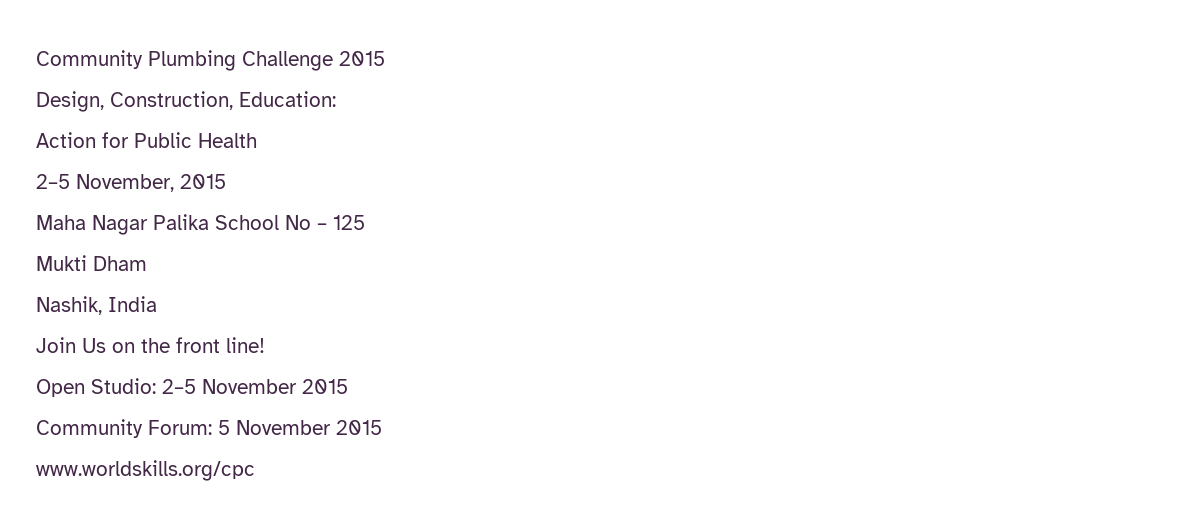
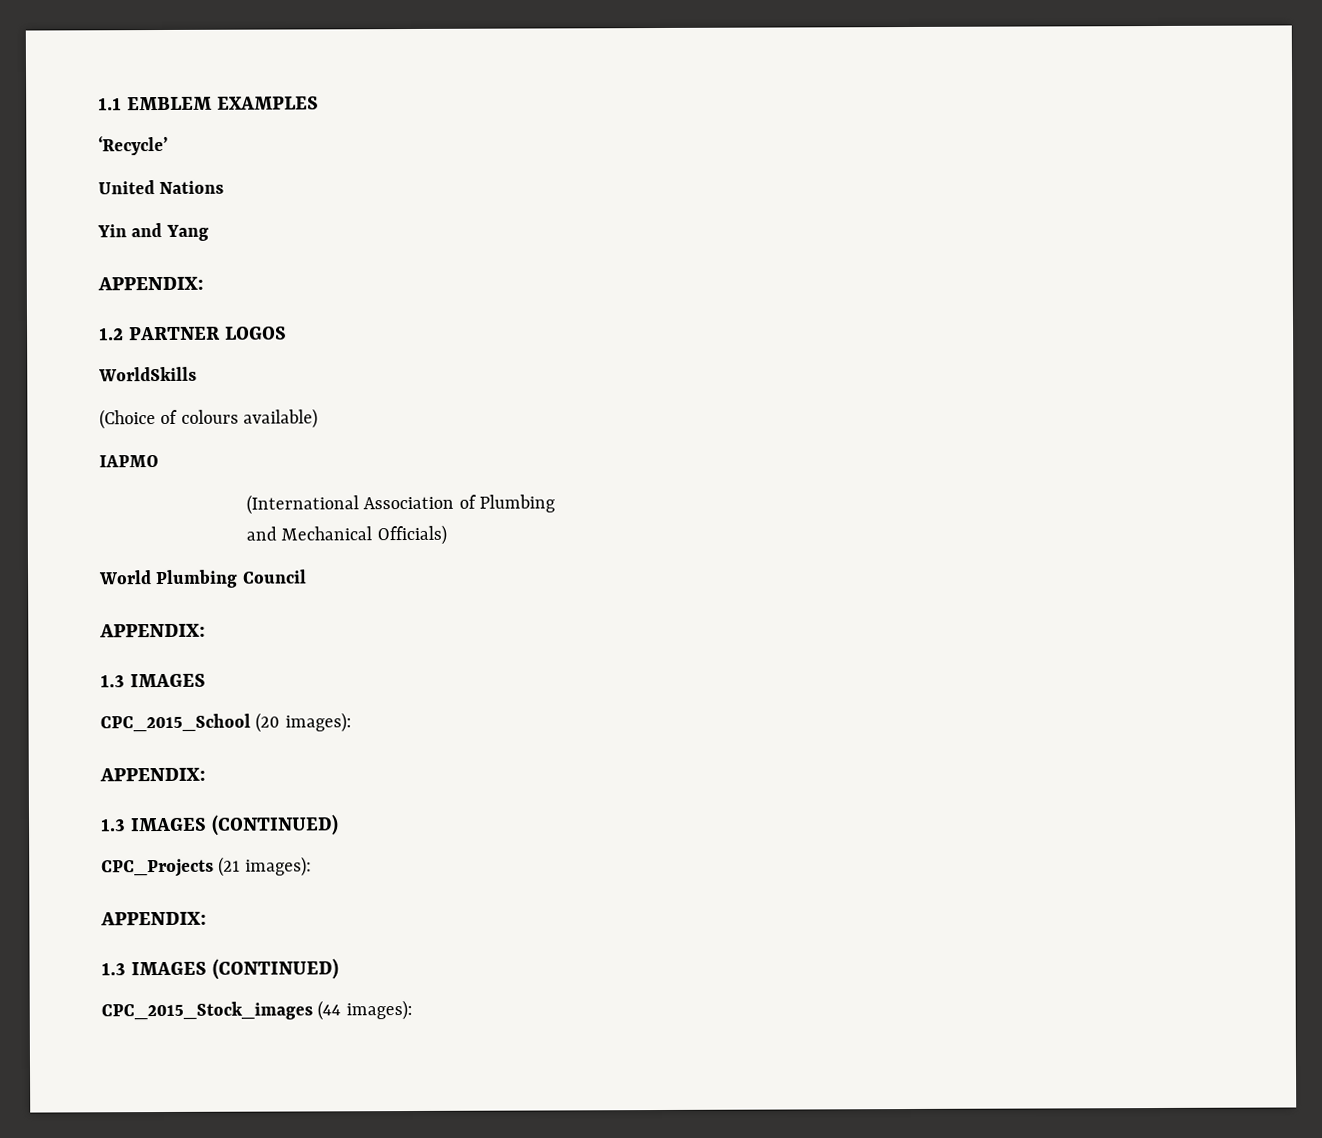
- Community Plumbing Challenge 2015
- Design, Construction, Education:
- Action for Public Health
- 2–5 November, 2015
- Maha Nagar Palika School No – 125
- Mukti Dham
- Nashik, India
- Join Us on the front line!
- Open Studio: 2–5 November 2015
- Community Forum: 5 November 2015
- www.worldskills.org/cpc
+ 1.1 EMBLEM EXAMPLES
+ ‘Recycle’
+ United Nations
+ Yin and Yang
+ APPENDIX:
+ 1.2 PARTNER LOGOS
+ WorldSkills
+ (Choice of colours available)
+ IAPMO
+ (International Association of Plumbing
+ and Mechanical Officials)
+ World Plumbing Council
+ APPENDIX:
+ 1.3 IMAGES
+ CPC_2015_School (20 images):
+ APPENDIX:
+ 1.3 IMAGES (CONTINUED)
+ CPC_Projects (21 images):
+ APPENDIX:
+ 1.3 IMAGES (CONTINUED)
+ CPC_2015_Stock_images (44 images):

